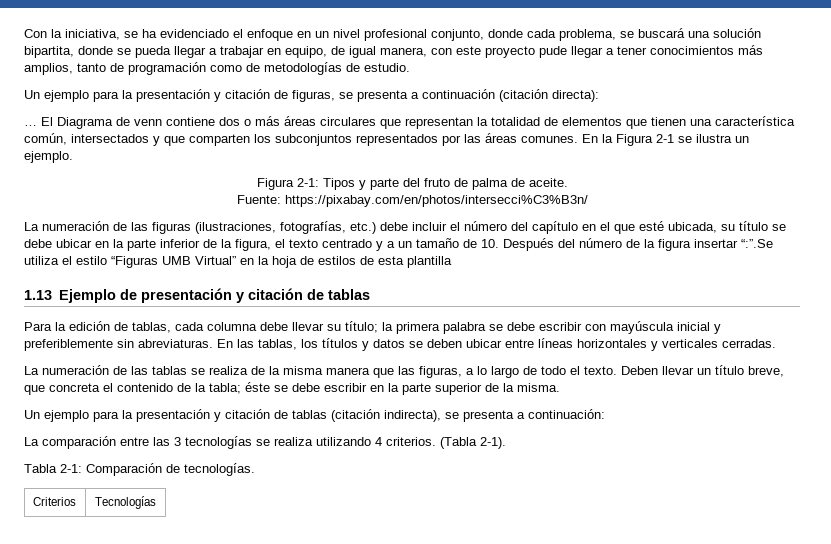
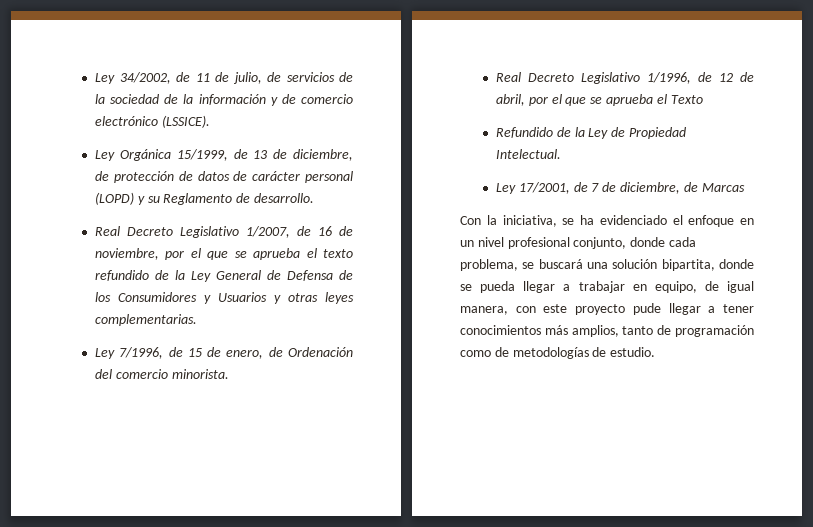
+ Ley 34/2002, de 11 de julio, de servicios de la sociedad de la información y de comercio electrónico (LSSICE).
+ Ley Orgánica 15/1999, de 13 de diciembre, de protección de datos de carácter personal (LOPD) y su Reglamento de desarrollo.
+ Real Decreto Legislativo 1/2007, de 16 de noviembre, por el que se aprueba el texto refundido de la Ley General de Defensa de los Consumidores y Usuarios y otras leyes complementarias.
+ Ley 7/1996, de 15 de enero, de Ordenación del comercio minorista.
+ Real Decreto Legislativo 1/1996, de 12 de abril, por el que se aprueba el Texto
+ Refundido de la Ley de Propiedad Intelectual.
+ Ley 17/2001, de 7 de diciembre, de Marcas
- Un ejemplo para la presentación y citación de figuras, se presenta a continuación (citación directa):
- … El Diagrama de venn contiene dos o más áreas circulares que representan la totalidad de elementos que tienen una característica común, intersectados y que comparten los subconjuntos representados por las áreas comunes. En la Figura 2-1 se ilustra un ejemplo.
- Figura 2-1: Tipos y parte del fruto de palma de aceite.
- Fuente: https://pixabay.com/en/photos/intersecci%C3%B3n/
- La numeración de las figuras (ilustraciones, fotografías, etc.) debe incluir el número del capítulo en el que esté ubicada, su título se debe ubicar en la parte inferior de la figura, el texto centrado y a un tamaño de 10. Después del número de la figura insertar “:”.Se utiliza el estilo “Figuras UMB Virtual” en la hoja de estilos de esta plantilla
- 1.13 Ejemplo de presentación y citación de tablas
- Para la edición de tablas, cada columna debe llevar su título; la primera palabra se debe escribir con mayúscula inicial y preferiblemente sin abreviaturas. En las tablas, los títulos y datos se deben ubicar entre líneas horizontales y verticales cerradas.
- La numeración de las tablas se realiza de la misma manera que las figuras, a lo largo de todo el texto. Deben llevar un título breve, que concreta el contenido de la tabla; éste se debe escribir en la parte superior de la misma.
- Un ejemplo para la presentación y citación de tablas (citación indirecta), se presenta a continuación:
- La comparación entre las 3 tecnologías se realiza utilizando 4 criterios. (Tabla 2-1).
- Tabla 2-1: Comparación de tecnologías.
- Criterios | Tecnologías

